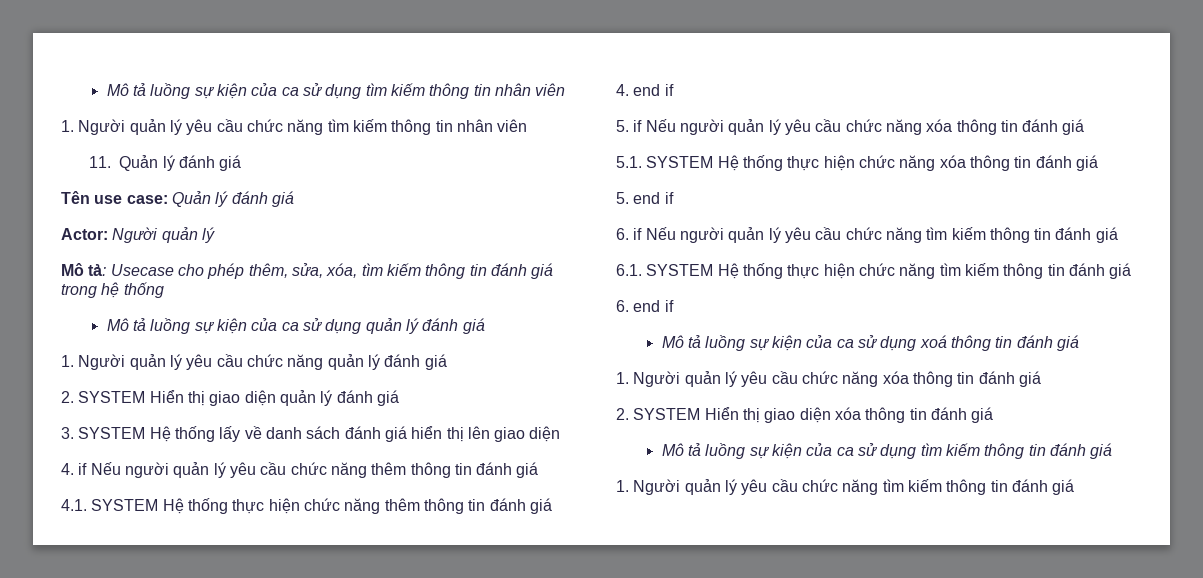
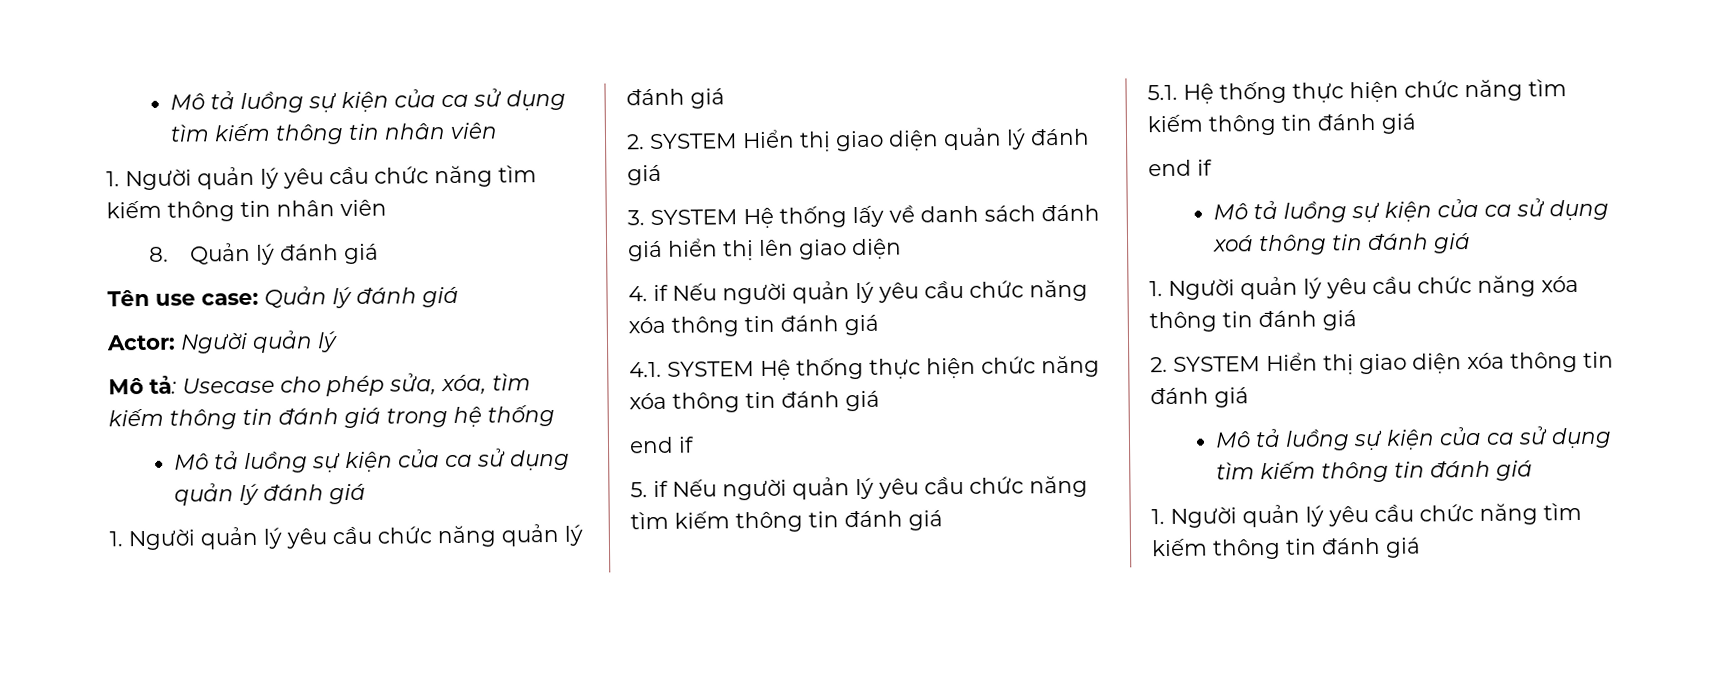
- 11. Quản lý đánh giá
+ 8. Quản lý đánh giá
- Mô tả: Usecase cho phép thêm, sửa, xóa, tìm kiếm thông tin đánh giá trong hệ thống
+ Mô tả: Usecase cho phép sửa, xóa, tìm kiếm thông tin đánh giá trong hệ thống
- 4. if Nếu người quản lý yêu cầu chức năng thêm thông tin đánh giá
+ 4. if Nếu người quản lý yêu cầu chức năng xóa thông tin đánh giá
- 4.1. SYSTEM Hệ thống thực hiện chức năng thêm thông tin đánh giá
- 4. end if
- 5. if Nếu người quản lý yêu cầu chức năng xóa thông tin đánh giá
- 5.1. SYSTEM Hệ thống thực hiện chức năng xóa thông tin đánh giá
- 5. end if
- 6. if Nếu người quản lý yêu cầu chức năng tìm kiếm thông tin đánh giá
+ 4.1. SYSTEM Hệ thống thực hiện chức năng xóa thông tin đánh giá
+ end if
+ 5. if Nếu người quản lý yêu cầu chức năng tìm kiếm thông tin đánh giá
- 6.1. SYSTEM Hệ thống thực hiện chức năng tìm kiếm thông tin đánh giá
- 6. end if
+ 5.1. Hệ thống thực hiện chức năng tìm kiếm thông tin đánh giá
+ end if

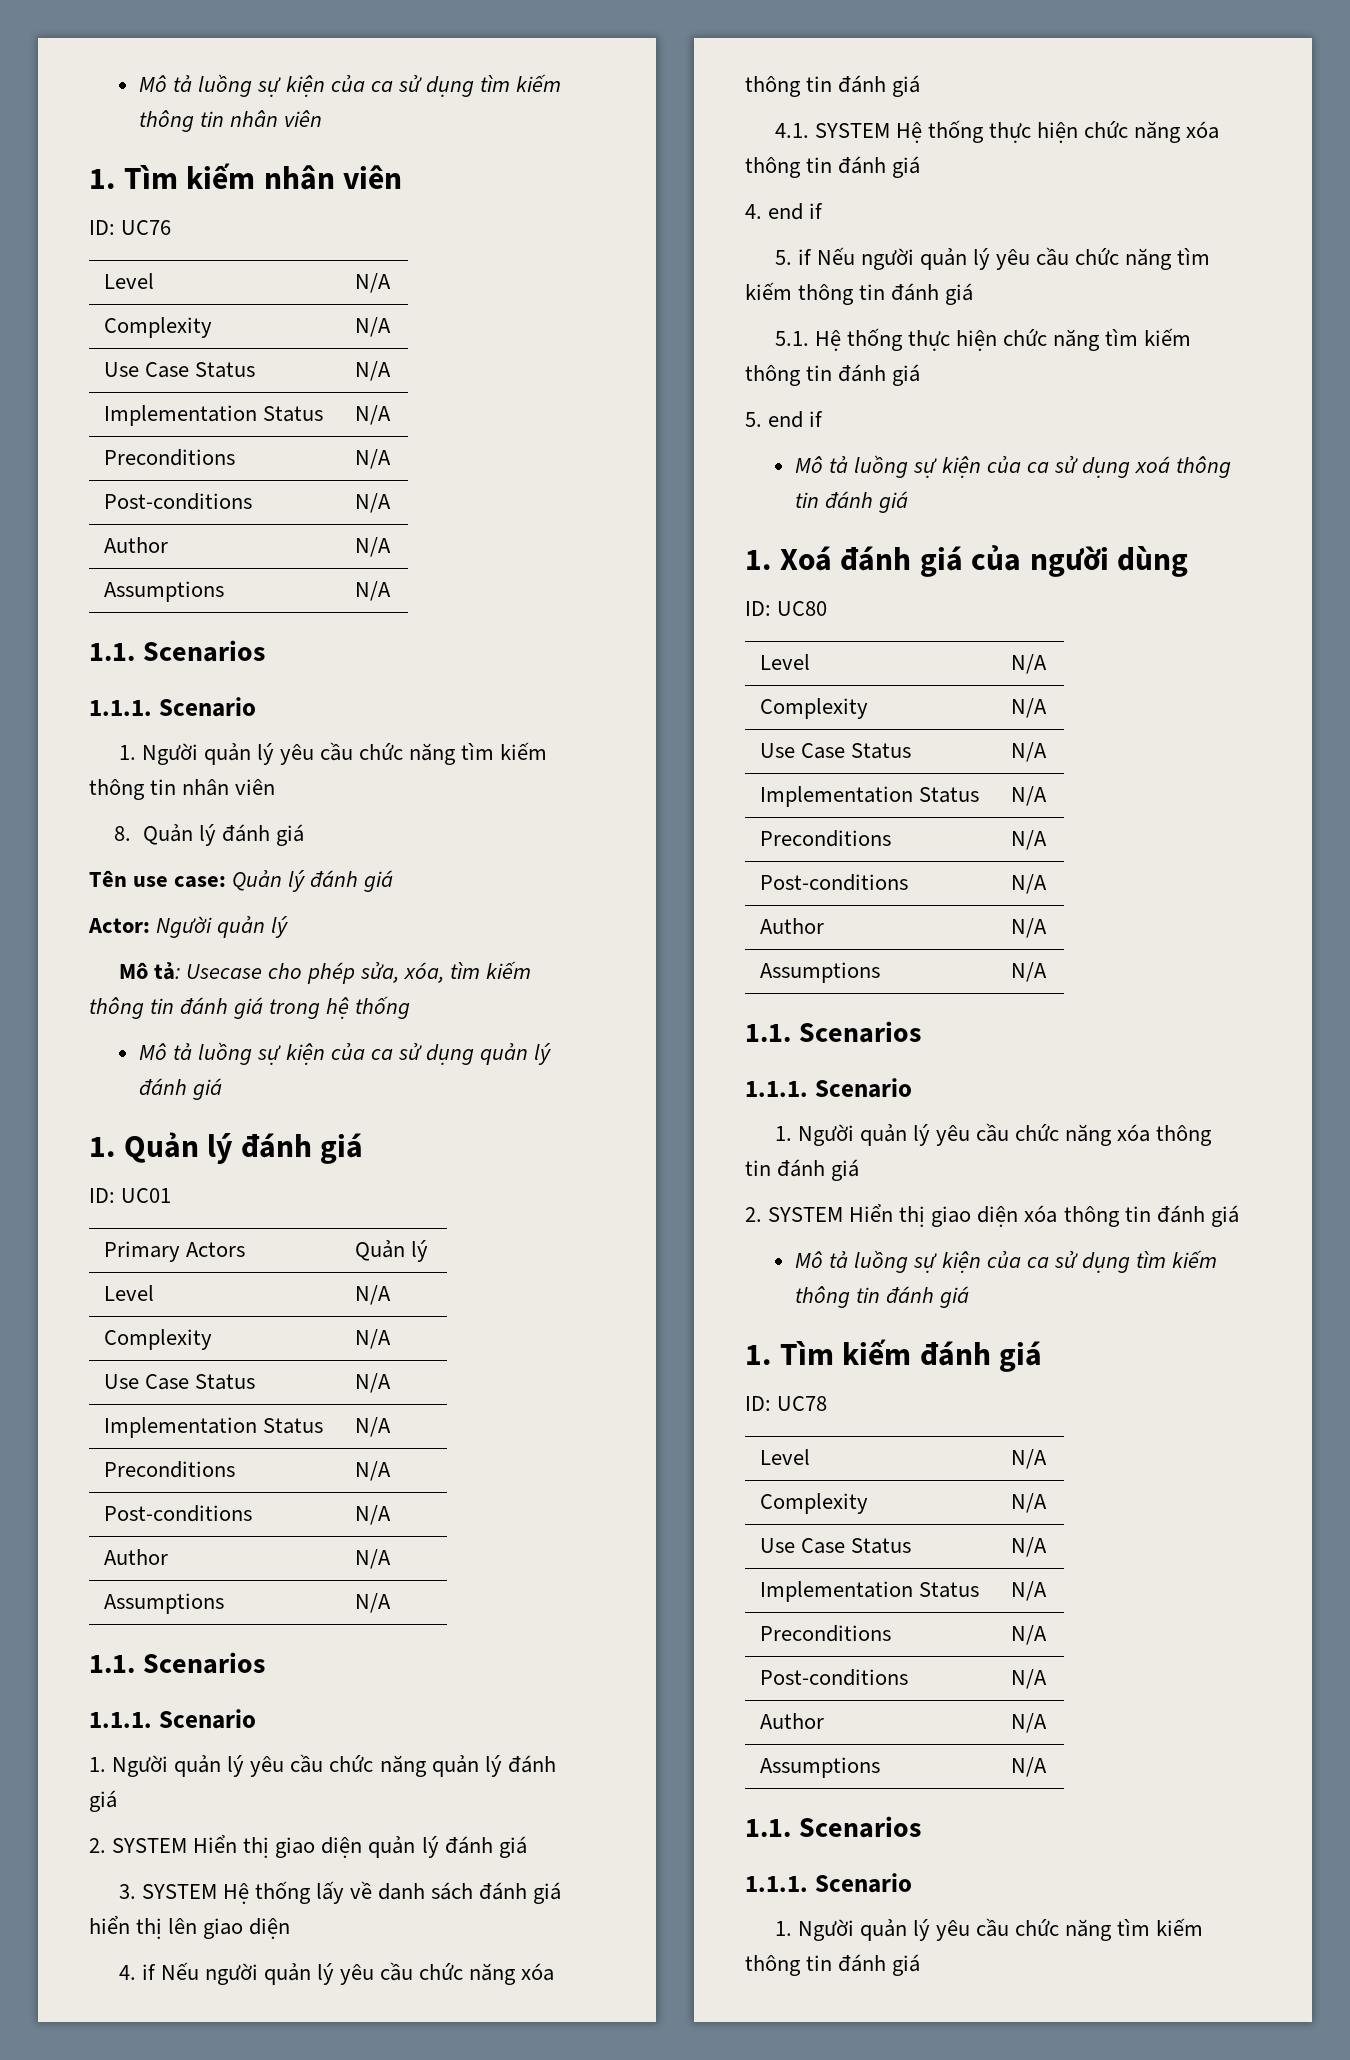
+ 1. Tìm kiếm nhân viên
+ ID: UC76
+ Level | N/A
+ Complexity | N/A
+ Use Case Status | N/A
+ Implementation Status | N/A
+ Preconditions | N/A
+ Post-conditions | N/A
+ Author | N/A
+ Assumptions | N/A
+ 1.1. Scenarios
+ 1.1.1. Scenario
+ 1. Quản lý đánh giá
+ ID: UC01
+ Primary Actors | Quản lý
+ Level | N/A
+ Complexity | N/A
+ Use Case Status | N/A
+ Implementation Status | N/A
+ Preconditions | N/A
+ Post-conditions | N/A
+ Author | N/A
+ Assumptions | N/A
+ 1.1. Scenarios
+ 1.1.1. Scenario
  4.1. SYSTEM Hệ thống thực hiện chức năng xóa thông tin đánh giá
- end if
+ 4. end if
  5.1. Hệ thống thực hiện chức năng tìm kiếm thông tin đánh giá
- end if
+ 5. end if
+ 1. Xoá đánh giá của người dùng
+ ID: UC80
+ Level | N/A
+ Complexity | N/A
+ Use Case Status | N/A
+ Implementation Status | N/A
+ Preconditions | N/A
+ Post-conditions | N/A
+ Author | N/A
+ Assumptions | N/A
+ 1.1. Scenarios
+ 1.1.1. Scenario
+ 1. Tìm kiếm đánh giá
+ ID: UC78
+ Level | N/A
+ Complexity | N/A
+ Use Case Status | N/A
+ Implementation Status | N/A
+ Preconditions | N/A
+ Post-conditions | N/A
+ Author | N/A
+ Assumptions | N/A
+ 1.1. Scenarios
+ 1.1.1. Scenario

